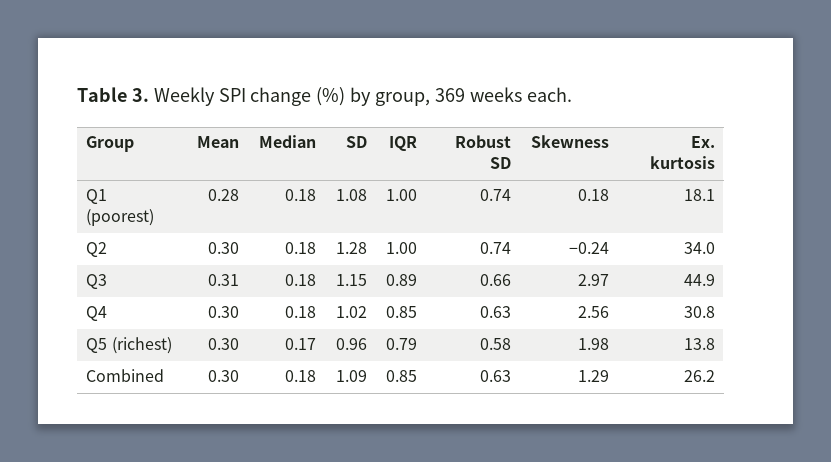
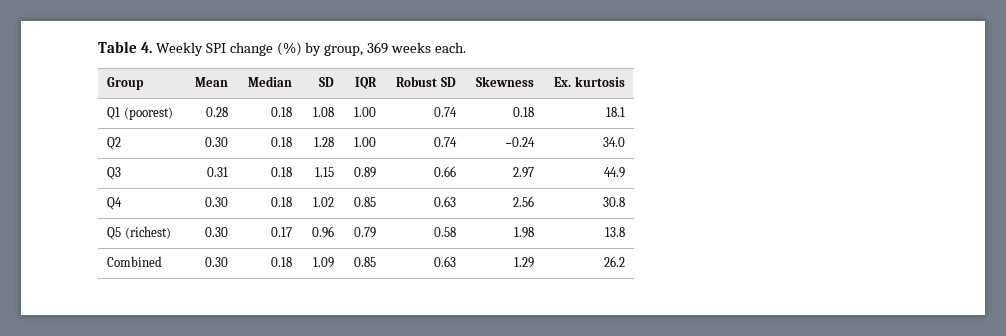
- Table 3. Weekly SPI change (%) by group, 369 weeks each.
+ Table 4. Weekly SPI change (%) by group, 369 weeks each.

